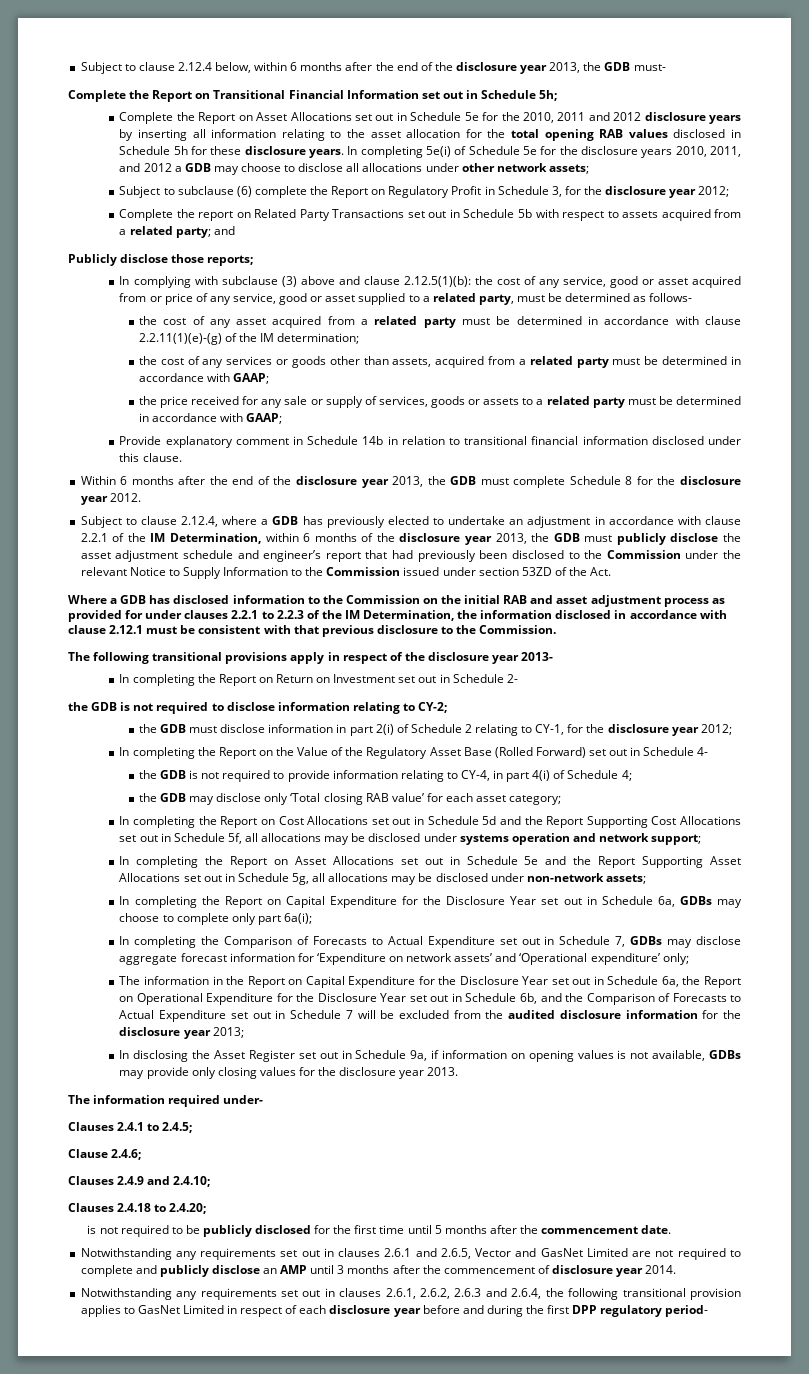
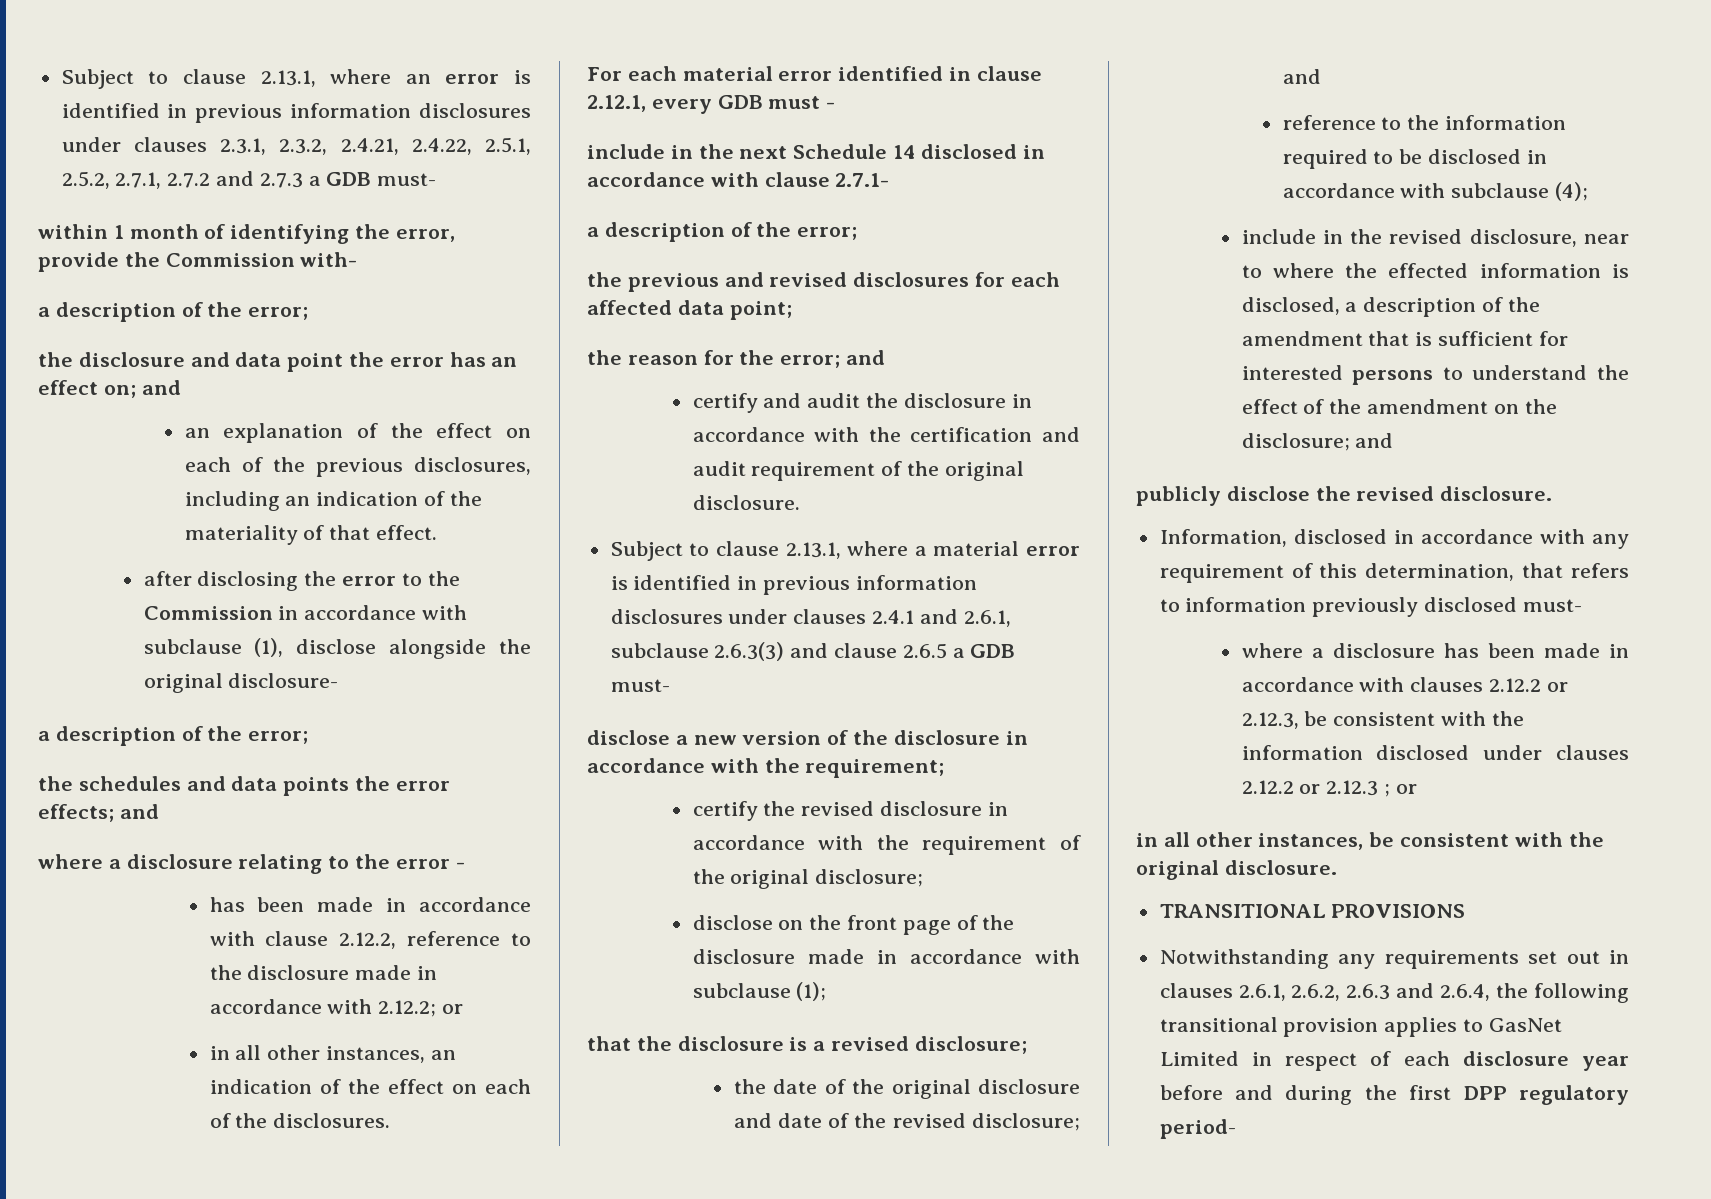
- Subject to clause 2.12.4 below, within 6 months after the end of the disclosure year 2013, the GDB must-
- Complete the Report on Transitional Financial Information set out in Schedule 5h;
- Complete the Report on Asset Allocations set out in Schedule 5e for the 2010, 2011 and 2012 disclosure years by inserting all information relating to the asset allocation for the total opening RAB values disclosed in Schedule 5h for these disclosure years. In completing 5e(i) of Schedule 5e for the disclosure years 2010, 2011, and 2012 a GDB may choose to disclose all allocations under other network assets;
- Subject to subclause (6) complete the Report on Regulatory Profit in Schedule 3, for the disclosure year 2012;
- Complete the report on Related Party Transactions set out in Schedule 5b with respect to assets acquired from a related party; and
- Publicly disclose those reports;
- In complying with subclause (3) above and clause 2.12.5(1)(b): the cost of any service, good or asset acquired from or price of any service, good or asset supplied to a related party, must be determined as follows-
- the cost of any asset acquired from a related party must be determined in accordance with clause 2.2.11(1)(e)-(g) of the IM determination;
- the cost of any services or goods other than assets, acquired from a related party must be determined in accordance with GAAP;
- the price received for any sale or supply of services, goods or assets to a related party must be determined in accordance with GAAP;
- Provide explanatory comment in Schedule 14b in relation to transitional financial information disclosed under this clause.
- Within 6 months after the end of the disclosure year 2013, the GDB must complete Schedule 8 for the disclosure year 2012.
- Subject to clause 2.12.4, where a GDB has previously elected to undertake an adjustment in accordance with clause 2.2.1 of the IM Determination, within 6 months of the disclosure year 2013, the GDB must publicly disclose the asset adjustment schedule and engineer’s report that had previously been disclosed to the Commission under the relevant Notice to Supply Information to the Commission issued under section 53ZD of the Act.
- Where a GDB has disclosed information to the Commission on the initial RAB and asset adjustment process as provided for under clauses 2.2.1 to 2.2.3 of the IM Determination, the information disclosed in accordance with clause 2.12.1 must be consistent with that previous disclosure to the Commission.
- The following transitional provisions apply in respect of the disclosure year 2013-
- In completing the Report on Return on Investment set out in Schedule 2-
- the GDB is not required to disclose information relating to CY-2;
- the GDB must disclose information in part 2(i) of Schedule 2 relating to CY-1, for the disclosure year 2012;
- In completing the Report on the Value of the Regulatory Asset Base (Rolled Forward) set out in Schedule 4-
- the GDB is not required to provide information relating to CY-4, in part 4(i) of Schedule 4;
- the GDB may disclose only ‘Total closing RAB value’ for each asset category;
- In completing the Report on Cost Allocations set out in Schedule 5d and the Report Supporting Cost Allocations set out in Schedule 5f, all allocations may be disclosed under systems operation and network support;
- In completing the Report on Asset Allocations set out in Schedule 5e and the Report Supporting Asset Allocations set out in Schedule 5g, all allocations may be disclosed under non-network assets;
- In completing the Report on Capital Expenditure for the Disclosure Year set out in Schedule 6a, GDBs may choose to complete only part 6a(i);
- In completing the Comparison of Forecasts to Actual Expenditure set out in Schedule 7, GDBs may disclose aggregate forecast information for ‘Expenditure on network assets’ and ‘Operational expenditure’ only;
- The information in the Report on Capital Expenditure for the Disclosure Year set out in Schedule 6a, the Report on Operational Expenditure for the Disclosure Year set out in Schedule 6b, and the Comparison of Forecasts to Actual Expenditure set out in Schedule 7 will be excluded from the audited disclosure information for the disclosure year 2013;
- In disclosing the Asset Register set out in Schedule 9a, if information on opening values is not available, GDBs may provide only closing values for the disclosure year 2013.
- The information required under-
- Clauses 2.4.1 to 2.4.5;
- Clause 2.4.6;
- Clauses 2.4.9 and 2.4.10;
- Clauses 2.4.18 to 2.4.20;
- is not required to be publicly disclosed for the first time until 5 months after the commencement date.
- Notwithstanding any requirements set out in clauses 2.6.1 and 2.6.5, Vector and GasNet Limited are not required to complete and publicly disclose an AMP until 3 months after the commencement of disclosure year 2014.
+ Subject to clause 2.13.1, where an error is identified in previous information disclosures under clauses 2.3.1, 2.3.2, 2.4.21, 2.4.22, 2.5.1, 2.5.2, 2.7.1, 2.7.2 and 2.7.3 a GDB must-
+ within 1 month of identifying the error, provide the Commission with-
+ a description of the error;
+ the disclosure and data point the error has an effect on; and
+ an explanation of the effect on each of the previous disclosures, including an indication of the materiality of that effect.
+ after disclosing the error to the Commission in accordance with subclause (1), disclose alongside the original disclosure-
+ a description of the error;
+ the schedules and data points the error effects; and
+ where a disclosure relating to the error -
+ has been made in accordance with clause 2.12.2, reference to the disclosure made in accordance with 2.12.2; or
+ in all other instances, an indication of the effect on each of the disclosures.
+ For each material error identified in clause 2.12.1, every GDB must -
+ include in the next Schedule 14 disclosed in accordance with clause 2.7.1-
+ a description of the error;
+ the previous and revised disclosures for each affected data point;
+ the reason for the error; and
+ certify and audit the disclosure in accordance with the certification and audit requirement of the original disclosure.
+ Subject to clause 2.13.1, where a material error is identified in previous information disclosures under clauses 2.4.1 and 2.6.1, subclause 2.6.3(3) and clause 2.6.5 a GDB must-
+ disclose a new version of the disclosure in accordance with the requirement;
+ certify the revised disclosure in accordance with the requirement of the original disclosure;
+ disclose on the front page of the disclosure made in accordance with subclause (1);
+ that the disclosure is a revised disclosure;
+ the date of the original disclosure and date of the revised disclosure; and
+ reference to the information required to be disclosed in accordance with subclause (4);
+ include in the revised disclosure, near to where the effected information is disclosed, a description of the amendment that is sufficient for interested persons to understand the effect of the amendment on the disclosure; and
+ publicly disclose the revised disclosure.
+ Information, disclosed in accordance with any requirement of this determination, that refers to information previously disclosed must-
+ where a disclosure has been made in accordance with clauses 2.12.2 or 2.12.3, be consistent with the information disclosed under clauses 2.12.2 or 2.12.3 ; or
+ in all other instances, be consistent with the original disclosure.
+ TRANSITIONAL PROVISIONS

